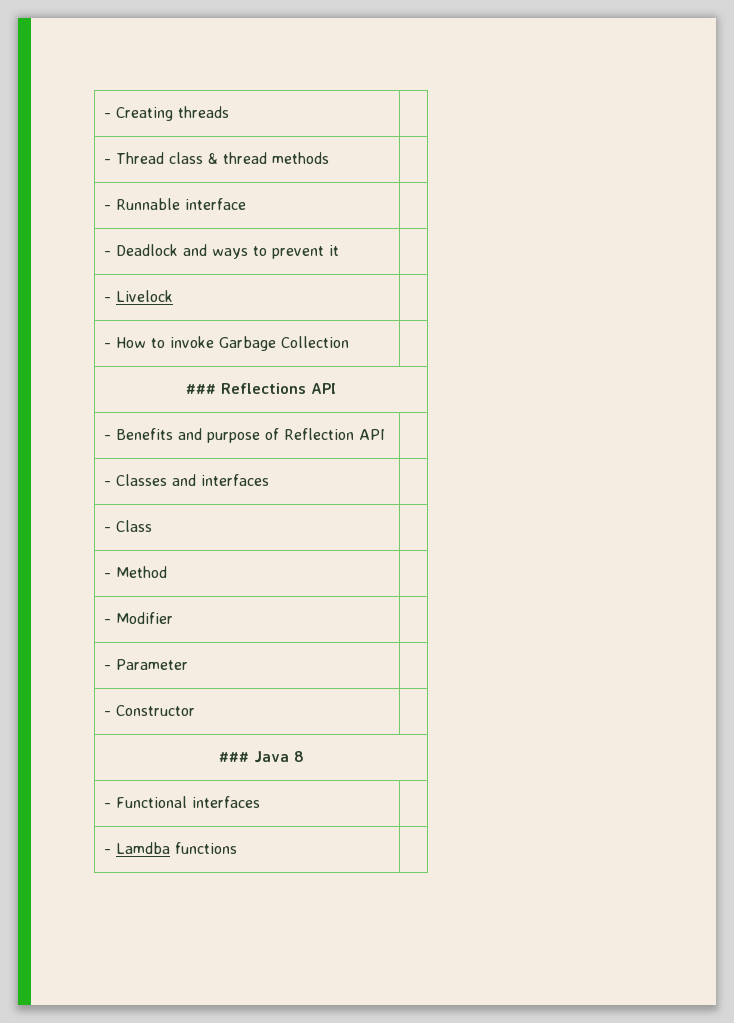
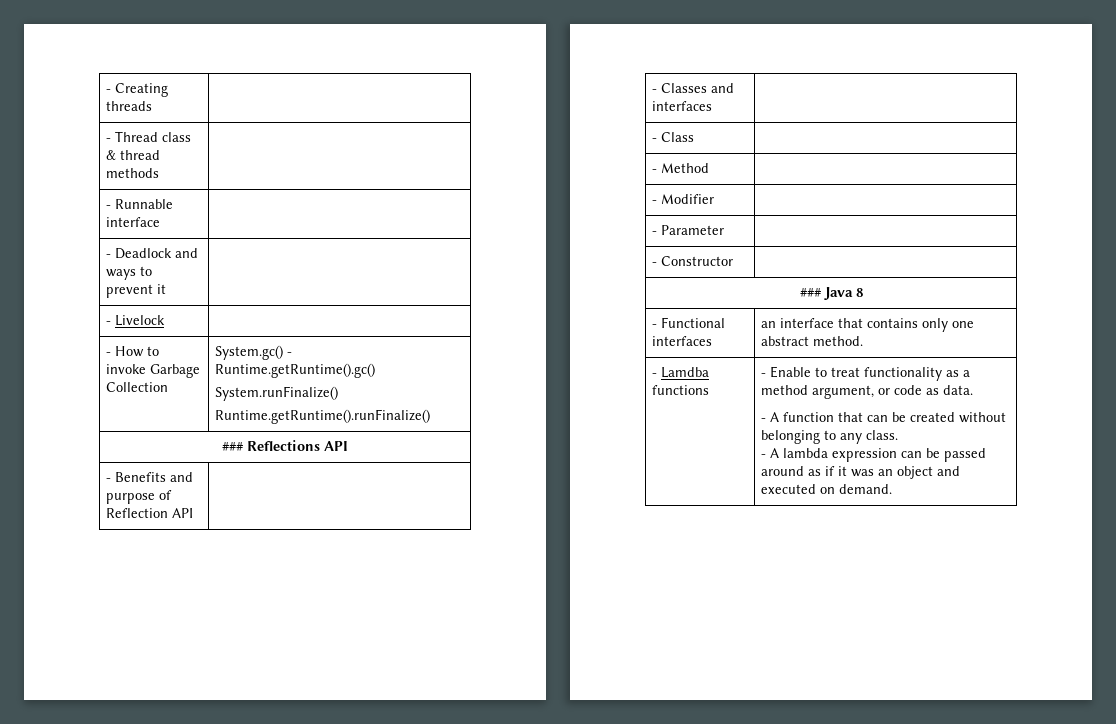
- - How to invoke Garbage Collection |
+ - How to invoke Garbage Collection | System.gc() -
+ Runtime.getRuntime().gc()
+ System.runFinalize()
+ Runtime.getRuntime().runFinalize()
- - Functional interfaces |
- - Lamdba functions |
+ - Functional interfaces | an interface that contains only one abstract method.
+ - Lamdba functions | - Enable to treat functionality as a method argument, or code as data.
+ - A function that can be created without belonging to any class.
+ - A lambda expression can be passed around as if it was an object and executed on demand.

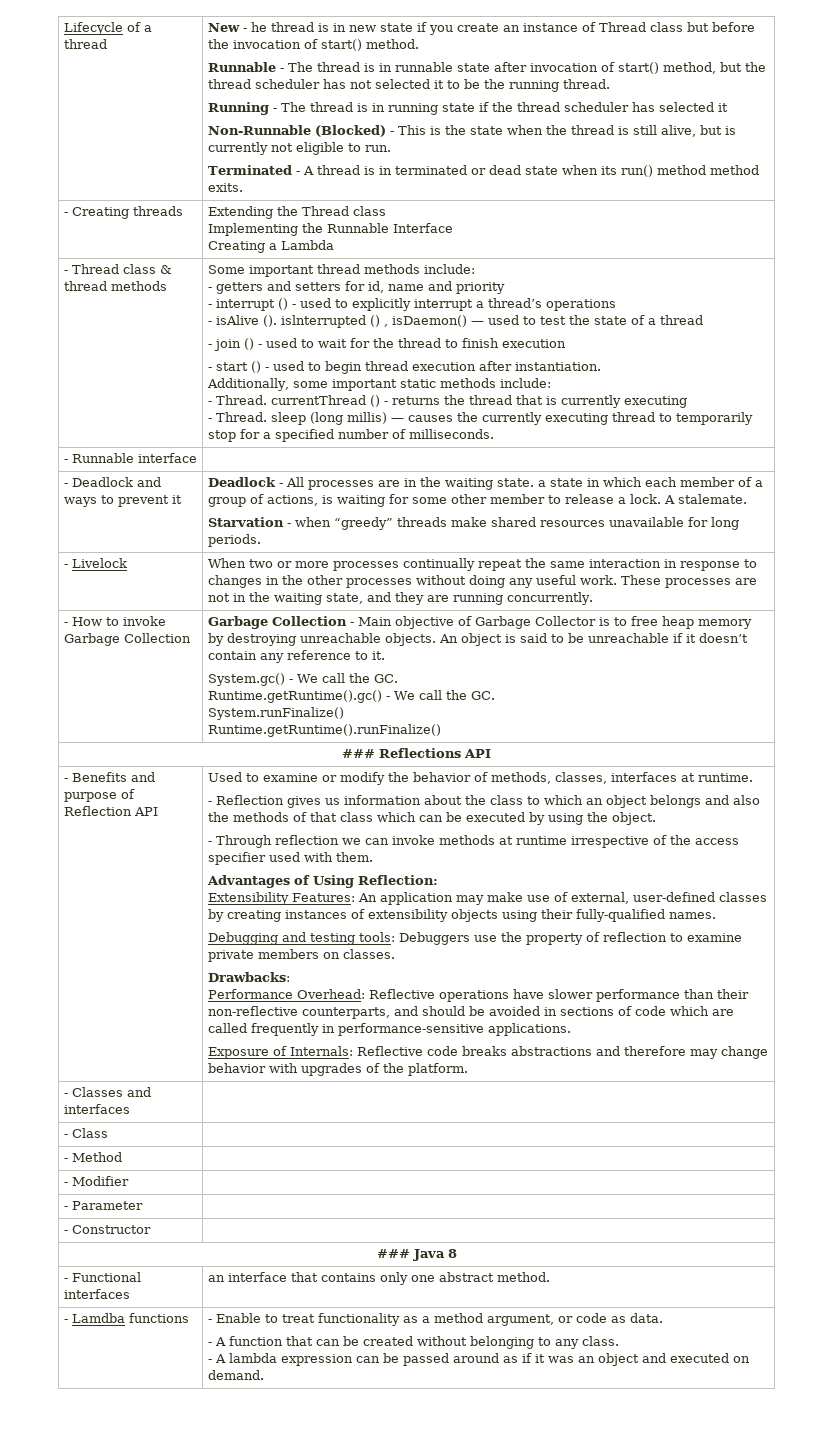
- - Creating threads
+ Lifecycle of a thread | New - he thread is in new state if you create an instance of Thread class but before the invocation of start() method.
+ Runnable - The thread is in runnable state after invocation of start() method, but the thread scheduler has not selected it to be the running thread.
+ Running - The thread is in running state if the thread scheduler has selected it
+ Non-Runnable (Blocked) - This is the state when the thread is still alive, but is currently not eligible to run.
+ Terminated - A thread is in terminated or dead state when its run() method method exits.
+ - Creating threads | Extending the Thread class
+ Implementing the Runnable Interface
+ Creating a Lambda
+ Some important thread methods include:
+ - getters and setters for id, name and priority
+ - interrupt () - used to explicitly interrupt a thread’s operations
+ - isAlive (). islnterrupted () , isDaemon() — used to test the state of a thread
+ - join () - used to wait for the thread to finish execution
+ - start () - used to begin thread execution after instantiation.
+ Additionally, some important static methods include:
+ - Thread. currentThread () - returns the thread that is currently executing
+ - Thread. sleep (long millis) — causes the currently executing thread to temporarily stop for a specified number of milliseconds.
- - Livelock |
+ Deadlock - All processes are in the waiting state. a state in which each member of a group of actions, is waiting for some other member to release a lock. A stalemate.
+ Starvation - when “greedy” threads make shared resources unavailable for long periods.
+ - Livelock | When two or more processes continually repeat the same interaction in response to changes in the other processes without doing any useful work. These processes are not in the waiting state, and they are running concurrently.
- System.gc() -
- Runtime.getRuntime().gc()
+ Garbage Collection - Main objective of Garbage Collector is to free heap memory by destroying unreachable objects. An object is said to be unreachable if it doesn’t contain any reference to it.
+ System.gc() - We call the GC.
+ Runtime.getRuntime().gc() - We call the GC.
+ Used to examine or modify the behavior of methods, classes, interfaces at runtime.
+ - Reflection gives us information about the class to which an object belongs and also the methods of that class which can be executed by using the object.
+ - Through reflection we can invoke methods at runtime irrespective of the access specifier used with them.
+ Advantages of Using Reflection:
+ Extensibility Features: An application may make use of external, user-defined classes by creating instances of extensibility objects using their fully-qualified names.
+ Debugging and testing tools: Debuggers use the property of reflection to examine private members on classes.
+ Drawbacks:
+ Performance Overhead: Reflective operations have slower performance than their non-reflective counterparts, and should be avoided in sections of code which are called frequently in performance-sensitive applications.
+ Exposure of Internals: Reflective code breaks abstractions and therefore may change behavior with upgrades of the platform.

